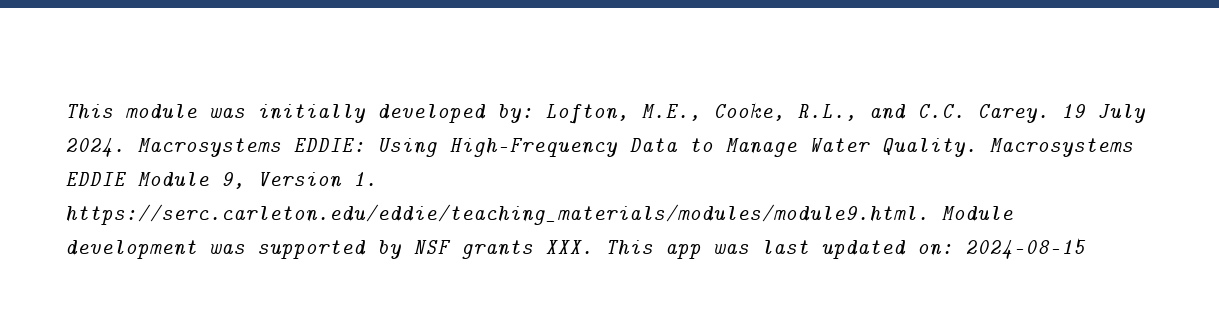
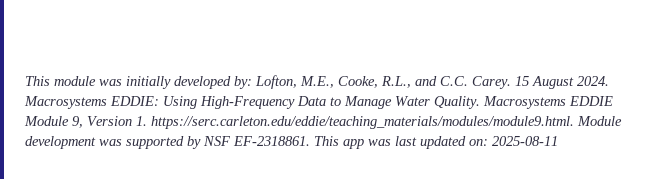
- 19 July 2024.
+ 15 August 2024.
- Macrosystems EDDIE Module 9, Version 1. https://serc.carleton.edu/eddie/teaching_materials/modules/module9.html. Module development was supported by NSF grants XXX. This app was last updated on: 2024-08-15
+ Macrosystems EDDIE Module 9, Version 1. https://serc.carleton.edu/eddie/teaching_materials/modules/module9.html. Module development was supported by NSF EF-2318861. This app was last updated on: 2025-08-11

